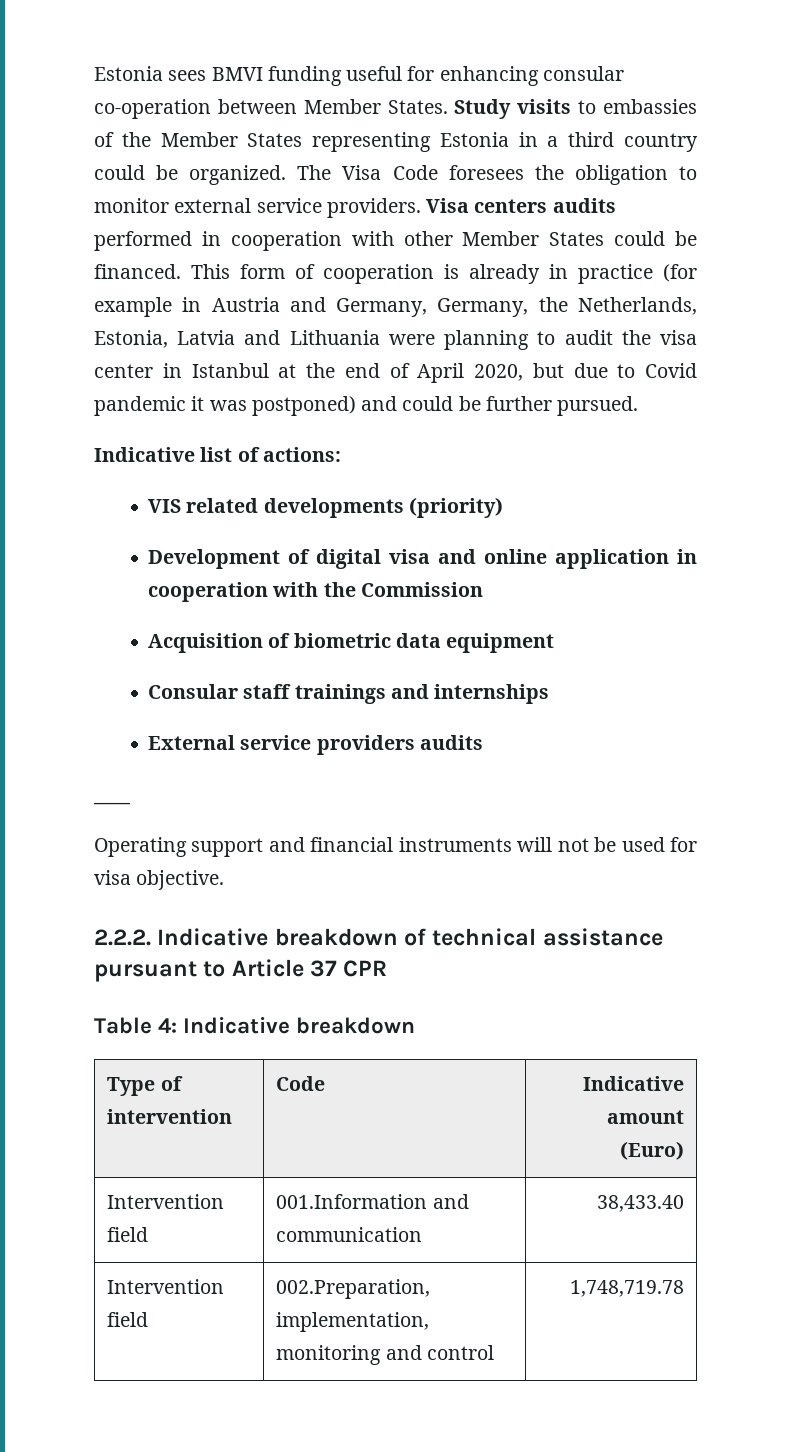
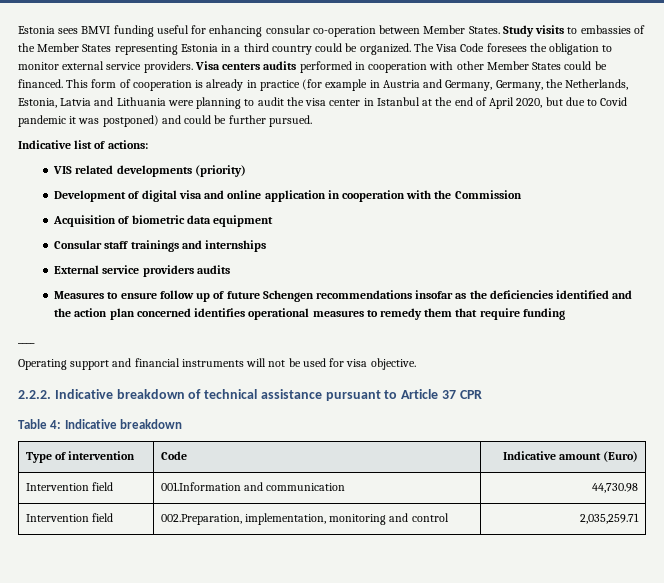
+ Measures to ensure follow up of future Schengen recommendations insofar as the deficiencies identified and the action plan concerned identifies operational measures to remedy them that require funding
- Intervention field | 001.Information and communication | 38,433.40
+ Intervention field | 001.Information and communication | 44,730.98
- Intervention field | 002.Preparation, implementation, monitoring and control | 1,748,719.78
+ Intervention field | 002.Preparation, implementation, monitoring and control | 2,035,259.71

